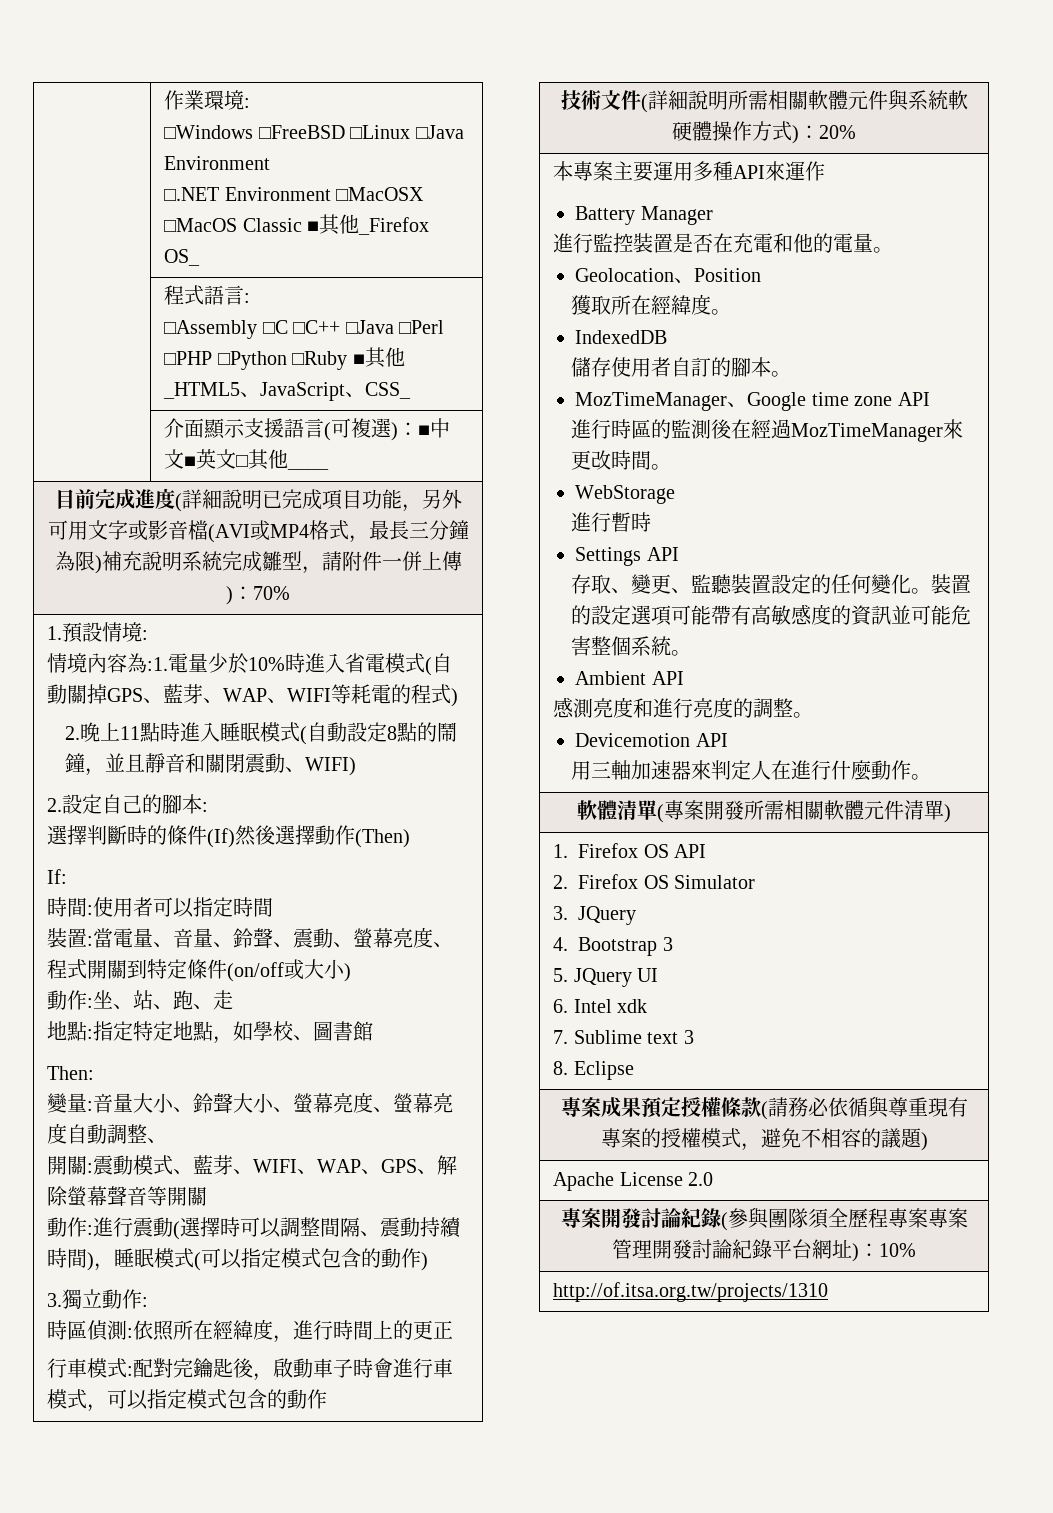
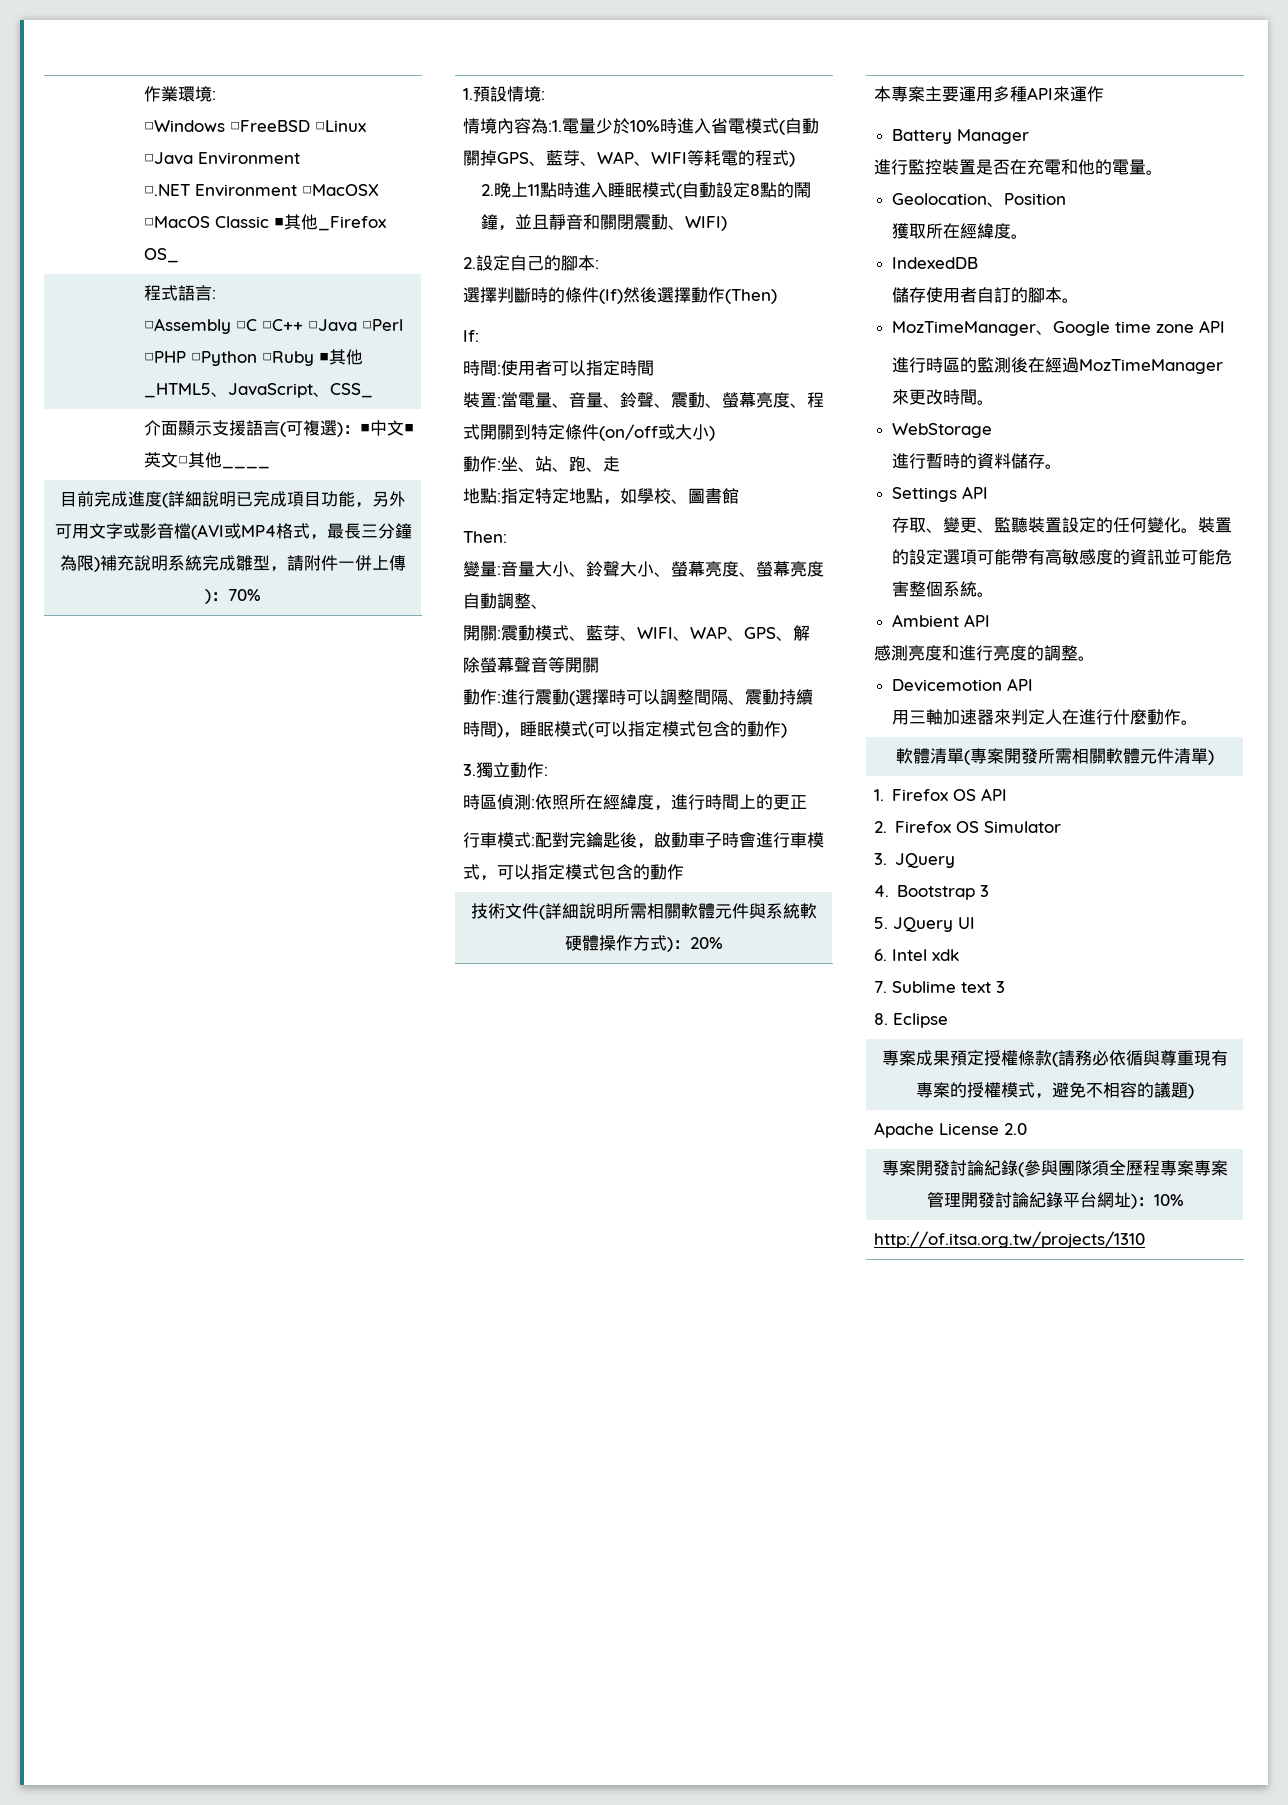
- 進行暫時
+ 進行暫時的資料儲存。

